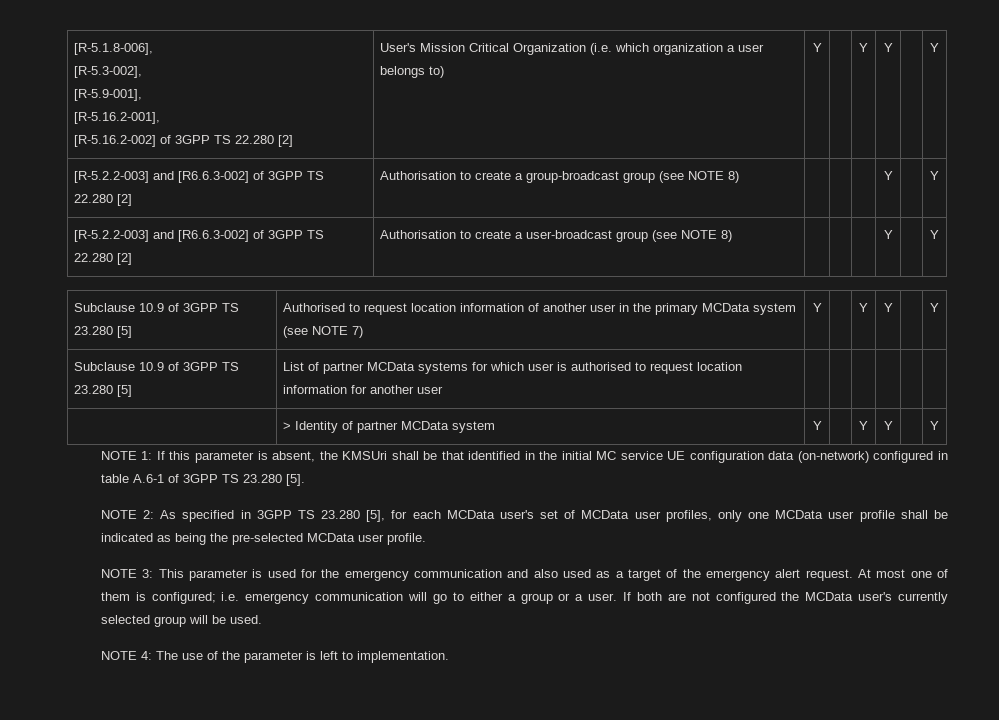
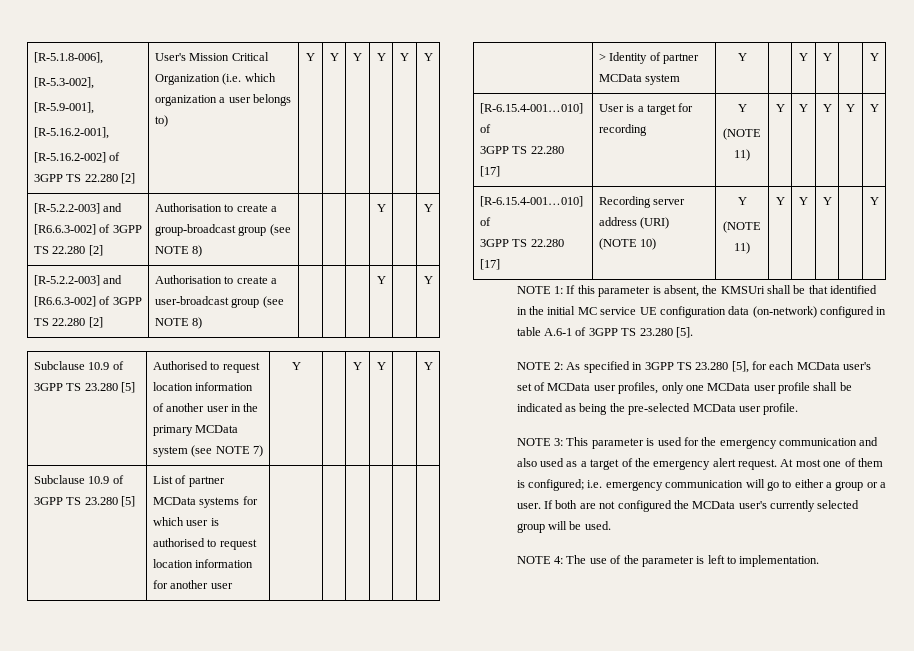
  [R-5.1.8-006],
  [R-5.3-002],
  [R-5.9-001],
  [R-5.16.2-001],
- [R-5.16.2-002] of 3GPP TS 22.280 [2] | User's Mission Critical Organization (i.e. which organization a user belongs to) | Y | | Y | Y | | Y
+ [R-5.16.2-002] of 3GPP TS 22.280 [2] | User's Mission Critical Organization (i.e. which organization a user belongs to) | Y | Y | Y | Y | Y | Y
  | > Identity of partner MCData system | Y | | Y | Y | | Y
+ [R-6.15.4-001…010] of
+ 3GPP TS 22.280 [17] | User is a target for recording | Y
+ (NOTE 11) | Y | Y | Y | Y | Y
+ [R-6.15.4-001…010] of
+ 3GPP TS 22.280 [17] | Recording server address (URI) (NOTE 10) | Y
+ (NOTE 11) | Y | Y | Y | | Y

